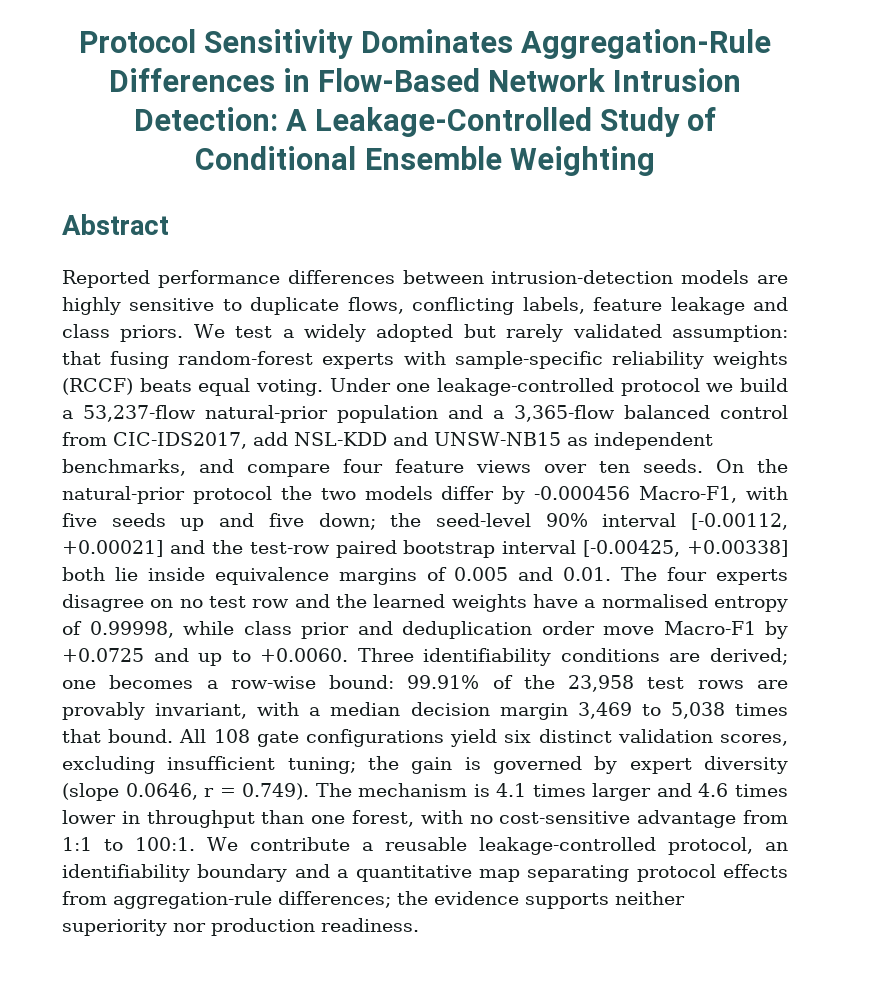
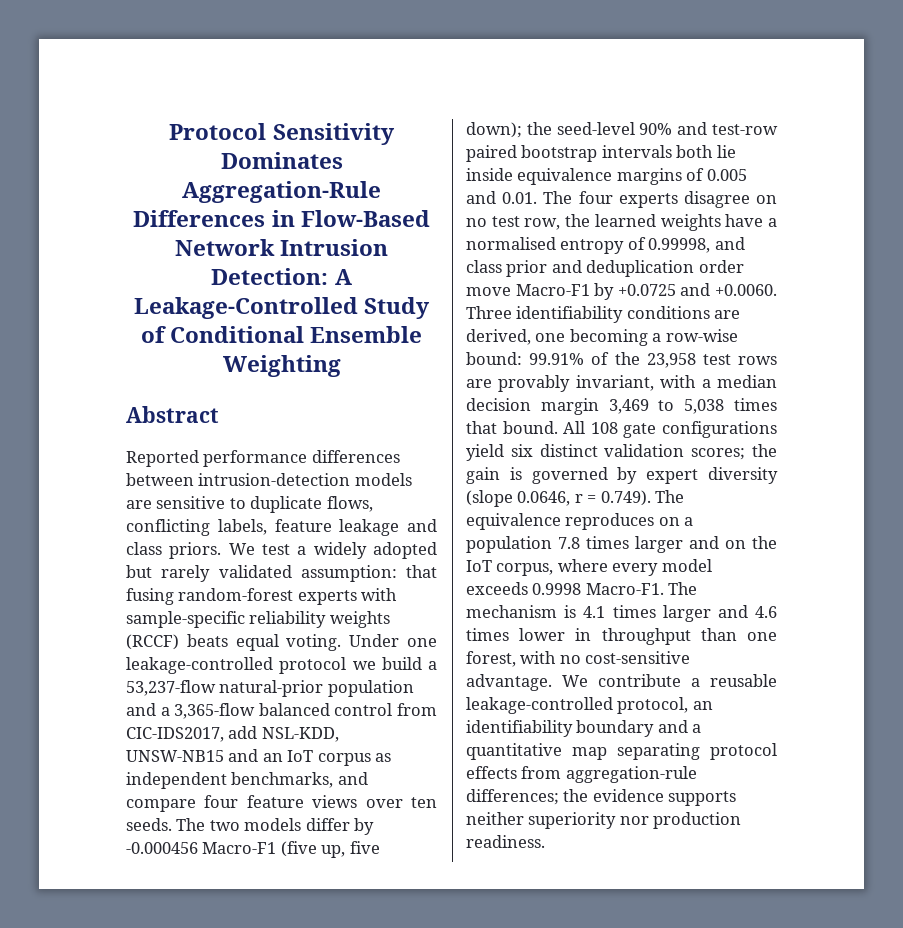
- Reported performance differences between intrusion-detection models are highly sensitive to duplicate flows, conflicting labels, feature leakage and class priors.
+ Reported performance differences between intrusion-detection models are sensitive to duplicate flows, conflicting labels, feature leakage and class priors.
- Under one leakage-controlled protocol we build a 53,237-flow natural-prior population and a 3,365-flow balanced control from CIC-IDS2017, add NSL-KDD and UNSW-NB15 as independent benchmarks, and compare four feature views over ten seeds.
+ Under one leakage-controlled protocol we build a 53,237-flow natural-prior population and a 3,365-flow balanced control from CIC-IDS2017, add NSL-KDD, UNSW-NB15 and an IoT corpus as independent benchmarks, and compare four feature views over ten seeds.
- On the natural-prior protocol the two models differ by -0.000456 Macro-F1, with five seeds up and five down; the seed-level 90% interval [-0.00112, +0.00021] and the test-row paired bootstrap interval [-0.00425, +0.00338] both lie inside equivalence margins of 0.005 and 0.01. The four experts disagree on no test row and the learned weights have a normalised entropy of 0.99998, while class prior and deduplication order move Macro-F1 by +0.0725 and up to +0.0060. Three identifiability conditions are derived; one becomes a row-wise bound:
+ The two models differ by -0.000456 Macro-F1 (five up, five down); the seed-level 90% and test-row paired bootstrap intervals both lie inside equivalence margins of 0.005 and 0.01. The four experts disagree on no test row, the learned weights have a normalised entropy of 0.99998, and class prior and deduplication order move Macro-F1 by +0.0725 and +0.0060. Three identifiability conditions are derived, one becoming a row-wise bound:
- All 108 gate configurations yield six distinct validation scores, excluding insufficient tuning; the gain is governed by expert diversity (slope 0.0646, r = 0.749). The mechanism is 4.1 times larger and 4.6 times lower in throughput than one forest, with no cost-sensitive advantage from 1:1 to 100:1.
+ All 108 gate configurations yield six distinct validation scores; the gain is governed by expert diversity (slope 0.0646, r = 0.749). The equivalence reproduces on a population 7.8 times larger and on the IoT corpus, where every model exceeds 0.9998 Macro-F1. The mechanism is 4.1 times larger and 4.6 times lower in throughput than one forest, with no cost-sensitive advantage.

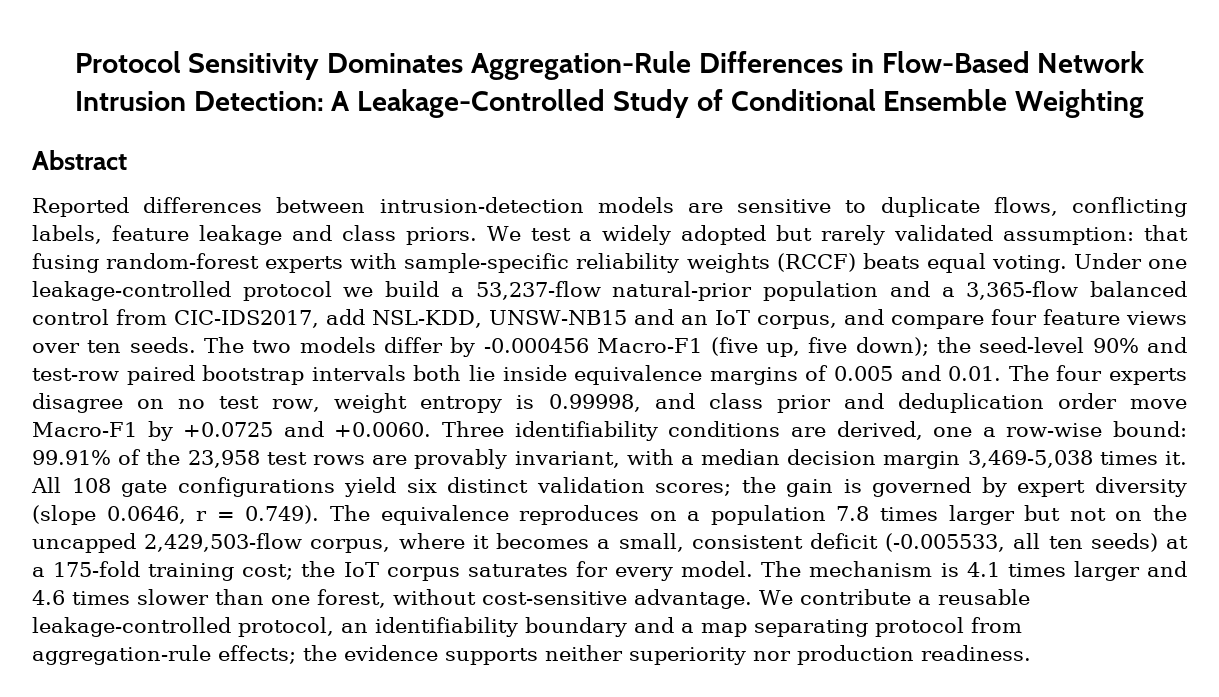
- Reported performance differences between intrusion-detection models are sensitive to duplicate flows, conflicting labels, feature leakage and class priors.
+ Reported differences between intrusion-detection models are sensitive to duplicate flows, conflicting labels, feature leakage and class priors.
- Under one leakage-controlled protocol we build a 53,237-flow natural-prior population and a 3,365-flow balanced control from CIC-IDS2017, add NSL-KDD, UNSW-NB15 and an IoT corpus as independent benchmarks, and compare four feature views over ten seeds.
+ Under one leakage-controlled protocol we build a 53,237-flow natural-prior population and a 3,365-flow balanced control from CIC-IDS2017, add NSL-KDD, UNSW-NB15 and an IoT corpus, and compare four feature views over ten seeds.
- the seed-level 90% and test-row paired bootstrap intervals both lie inside equivalence margins of 0.005 and 0.01. The four experts disagree on no test row, the learned weights have a normalised entropy of 0.99998, and class prior and deduplication order move Macro-F1 by +0.0725 and +0.0060. Three identifiability conditions are derived, one becoming a row-wise bound:
+ the seed-level 90% and test-row paired bootstrap intervals both lie inside equivalence margins of 0.005 and 0.01. The four experts disagree on no test row, weight entropy is 0.99998, and class prior and deduplication order move Macro-F1 by +0.0725 and +0.0060. Three identifiability conditions are derived, one a row-wise bound:
- 99.91% of the 23,958 test rows are provably invariant, with a median decision margin 3,469 to 5,038 times that bound.
+ 99.91% of the 23,958 test rows are provably invariant, with a median decision margin 3,469-5,038 times it.
- All 108 gate configurations yield six distinct validation scores; the gain is governed by expert diversity (slope 0.0646, r = 0.749). The equivalence reproduces on a population 7.8 times larger and on the IoT corpus, where every model exceeds 0.9998 Macro-F1.
+ All 108 gate configurations yield six distinct validation scores; the gain is governed by expert diversity (slope 0.0646, r = 0.749). The equivalence reproduces on a population 7.8 times larger but not on the uncapped 2,429,503-flow corpus, where it becomes a small, consistent deficit (-0.005533, all ten seeds) at a 175-fold training cost; the IoT corpus saturates for every model.
- The mechanism is 4.1 times larger and 4.6 times lower in throughput than one forest, with no cost-sensitive advantage.
+ The mechanism is 4.1 times larger and 4.6 times slower than one forest, without cost-sensitive advantage.
- We contribute a reusable leakage-controlled protocol, an identifiability boundary and a quantitative map separating protocol effects from aggregation-rule differences; the evidence supports neither superiority nor production readiness.
+ We contribute a reusable leakage-controlled protocol, an identifiability boundary and a map separating protocol from aggregation-rule effects; the evidence supports neither superiority nor production readiness.

